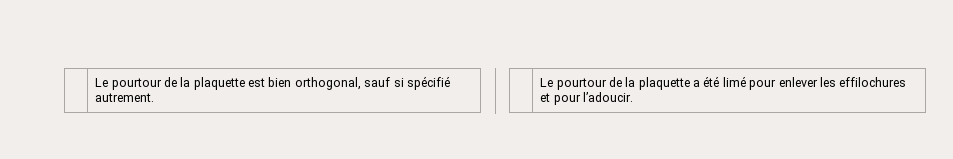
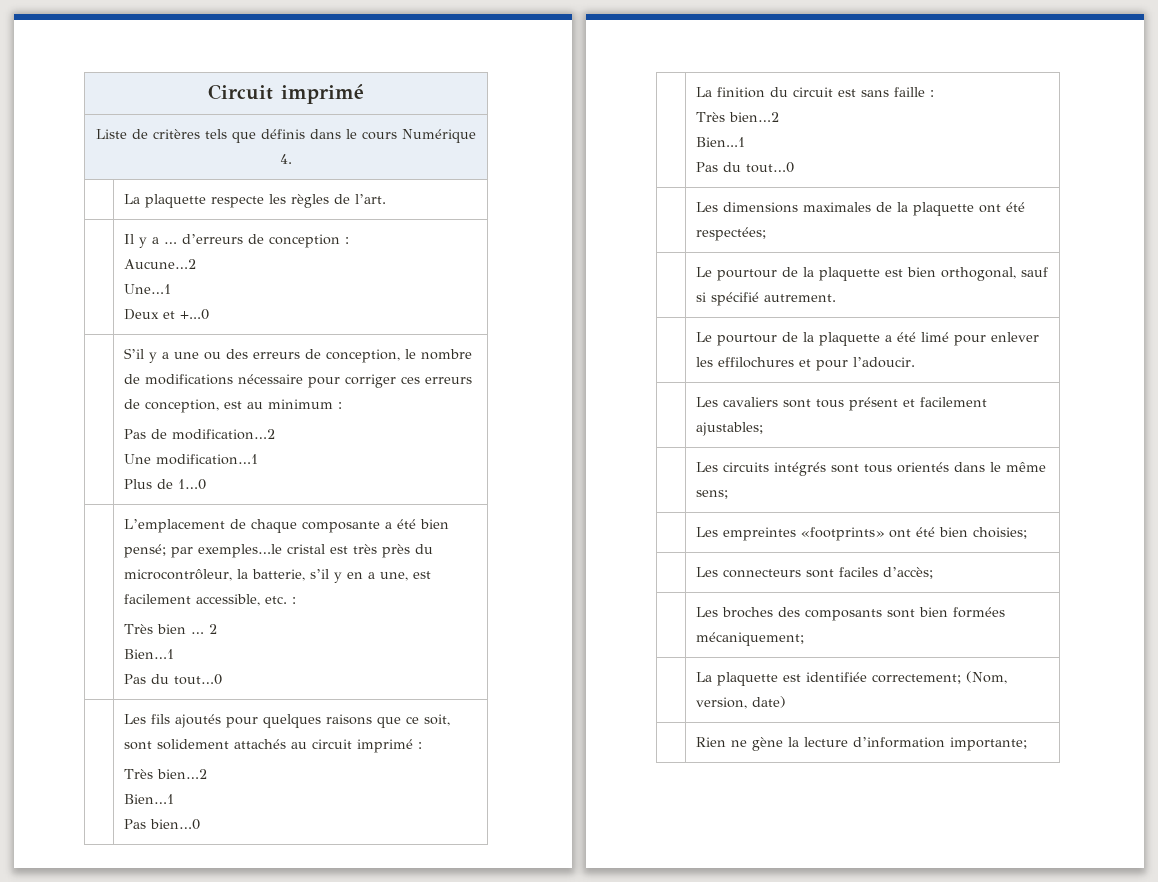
+ Circuit imprimé
+ Liste de critères tels que définis dans le cours Numérique 4.
+ | La plaquette respecte les règles de l’art.
+ | Il y a … d’erreurs de conception :
+ Aucune…2
+ Une…1
+ Deux et +...0
+ | S’il y a une ou des erreurs de conception, le nombre de modifications nécessaire pour corriger ces erreurs de conception, est au minimum :
+ Pas de modification…2
+ Une modification…1
+ Plus de 1…0
+ | L’emplacement de chaque composante a été bien pensé; par exemples…le cristal est très près du microcontrôleur, la batterie, s’il y en a une, est facilement accessible, etc. :
+ Très bien … 2
+ Bien…1
+ Pas du tout…0
+ | Les fils ajoutés pour quelques raisons que ce soit, sont solidement attachés au circuit imprimé :
+ Très bien…2
+ Bien…1
+ Pas bien…0
+ | La finition du circuit est sans faille :
+ Très bien…2
+ Bien...1
+ Pas du tout…0
+ | Les dimensions maximales de la plaquette ont été respectées;
+ | Les cavaliers sont tous présent et facilement ajustables;
+ | Les circuits intégrés sont tous orientés dans le même sens;
+ | Les empreintes «footprints» ont été bien choisies;
+ | Les connecteurs sont faciles d’accès;
+ | Les broches des composants sont bien formées mécaniquement;
+ | La plaquette est identifiée correctement; (Nom, version, date)
+ | Rien ne gène la lecture d’information importante;

